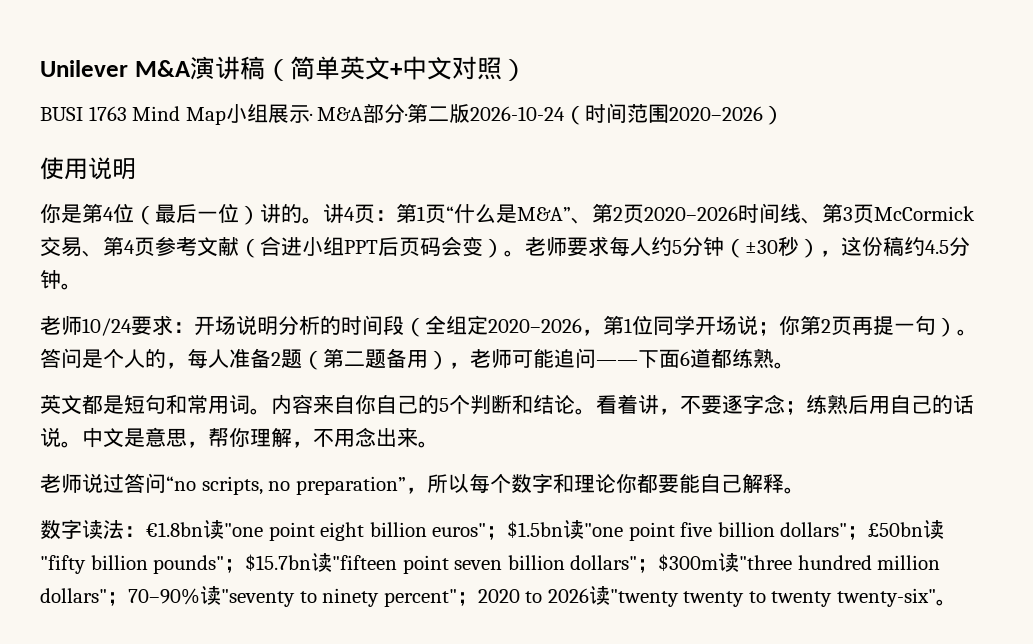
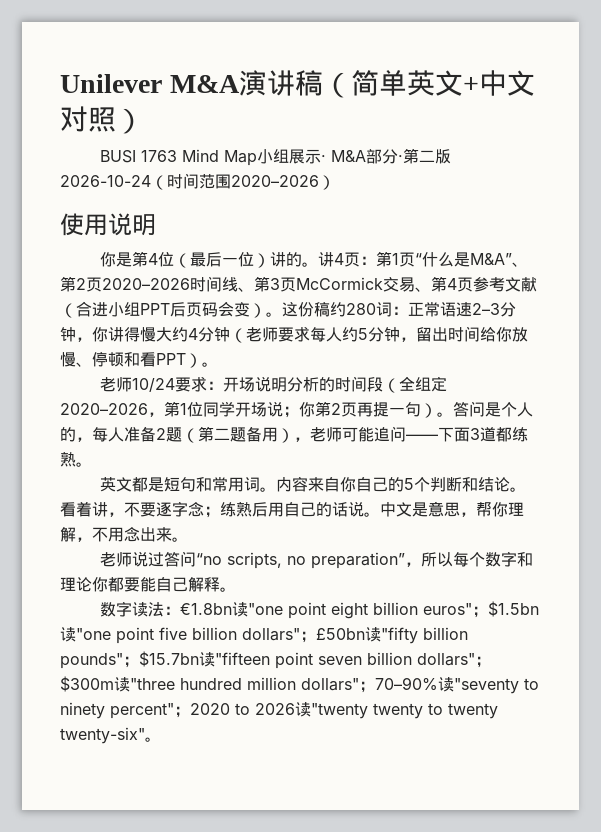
- 老师要求每人约5分钟（±30秒），这份稿约4.5分钟。
+ 这份稿约280词：正常语速2–3分钟，你讲得慢大约4分钟（老师要求每人约5分钟，留出时间给你放慢、停顿和看PPT）。
- 答问是个人的，每人准备2题（第二题备用），老师可能追问——下面6道都练熟。
+ 答问是个人的，每人准备2题（第二题备用），老师可能追问——下面3道都练熟。

